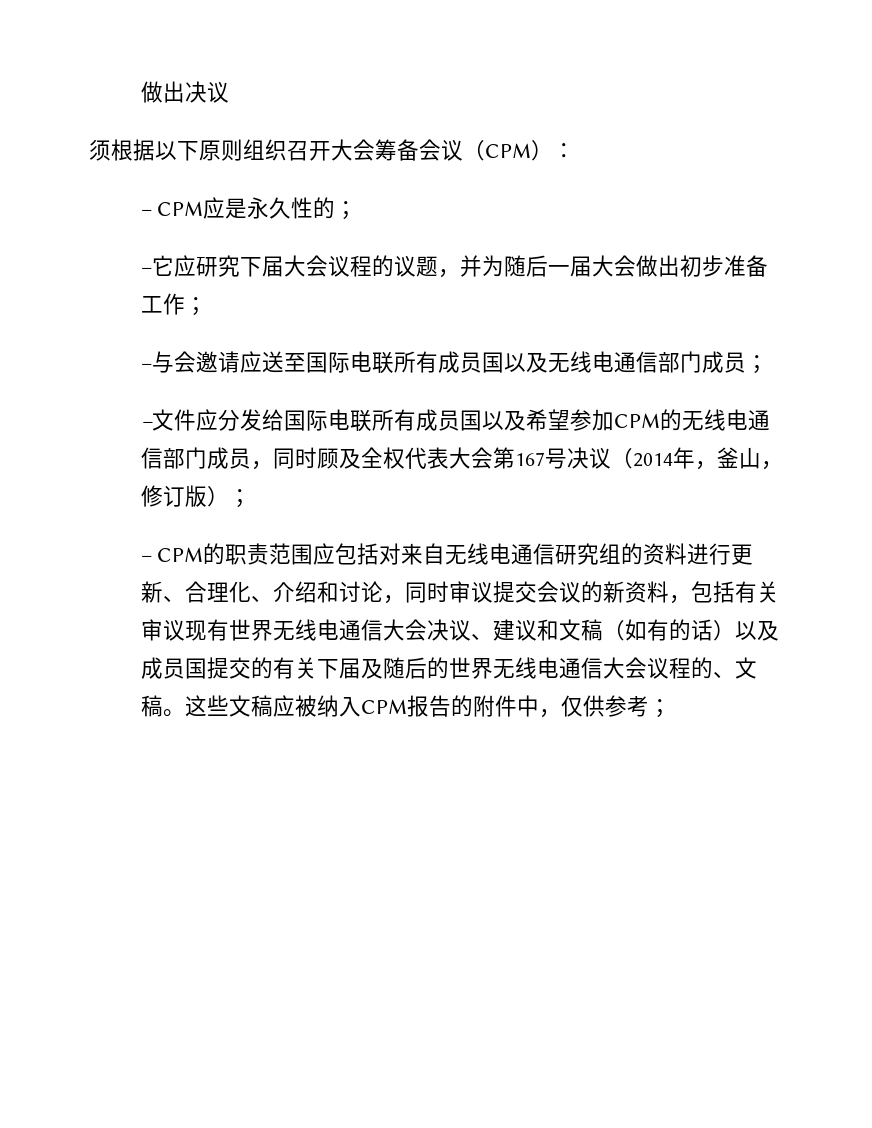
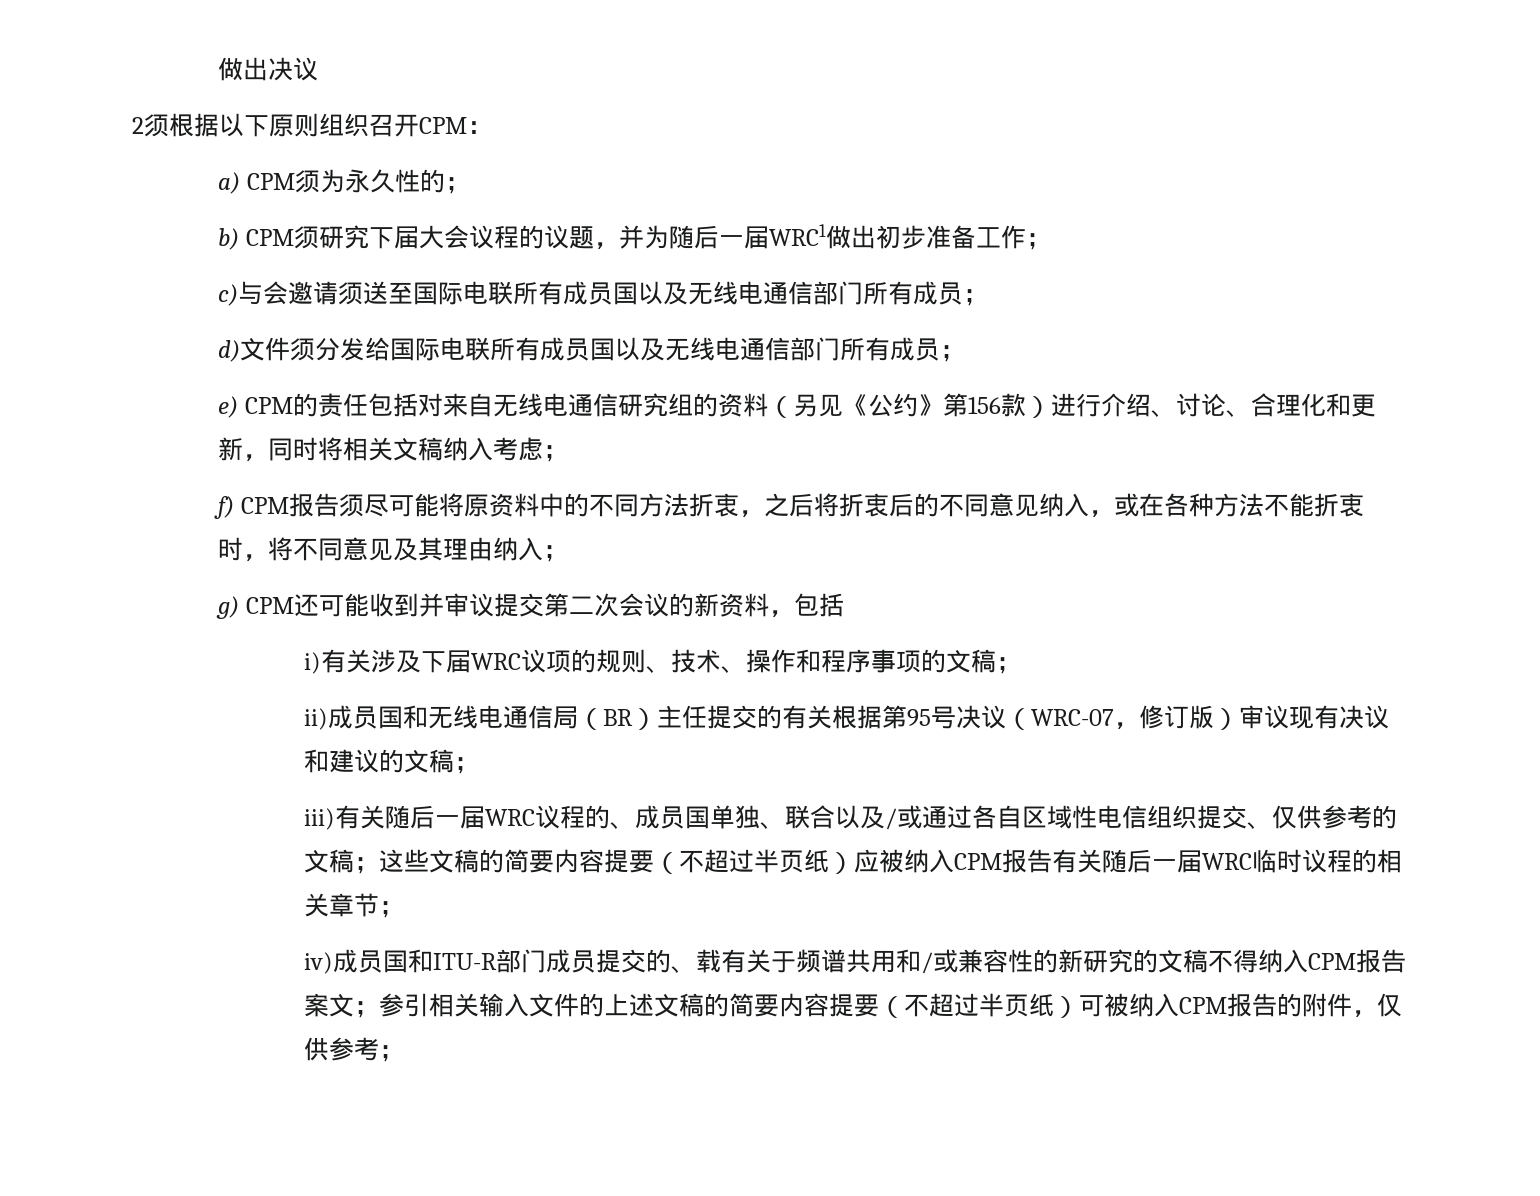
- 须根据以下原则组织召开大会筹备会议（CPM）：
- – CPM应是永久性的；
+ 2须根据以下原则组织召开CPM：
+ a) CPM须为永久性的；
- –它应研究下届大会议程的议题，并为随后一届大会做出初步准备工作；
+ b) CPM须研究下届大会议程的议题，并为随后一届WRC1做出初步准备工作；
- –与会邀请应送至国际电联所有成员国以及无线电通信部门成员；
- –文件应分发给国际电联所有成员国以及希望参加CPM的无线电通信部门成员，同时顾及全权代表大会第167号决议（2014年，釜山，修订版）；
- – CPM的职责范围应包括对来自无线电通信研究组的资料进行更新、合理化、介绍和讨论，同时审议提交会议的新资料，包括有关审议现有世界无线电通信大会决议、建议和文稿（如有的话）以及成员国提交的有关下届及随后的世界无线电通信大会议程的、文稿。这些文稿应被纳入CPM报告的附件中，仅供参考；
+ c)与会邀请须送至国际电联所有成员国以及无线电通信部门所有成员；
+ d)文件须分发给国际电联所有成员国以及无线电通信部门所有成员；
+ e) CPM的责任包括对来自无线电通信研究组的资料（另见《公约》第156款）进行介绍、讨论、合理化和更新，同时将相关文稿纳入考虑；
+ f) CPM报告须尽可能将原资料中的不同方法折衷，之后将折衷后的不同意见纳入，或在各种方法不能折衷时，将不同意见及其理由纳入；
+ g) CPM还可能收到并审议提交第二次会议的新资料，包括
+ i)有关涉及下届WRC议项的规则、技术、操作和程序事项的文稿；
+ ii)成员国和无线电通信局（BR）主任提交的有关根据第95号决议（WRC-07，修订版）审议现有决议和建议的文稿；
+ iii)有关随后一届WRC议程的、成员国单独、联合以及/或通过各自区域性电信组织提交、仅供参考的文稿；这些文稿的简要内容提要（不超过半页纸）应被纳入CPM报告有关随后一届WRC临时议程的相关章节；
+ iv)成员国和ITU-R部门成员提交的、载有关于频谱共用和/或兼容性的新研究的文稿不得纳入CPM报告案文；参引相关输入文件的上述文稿的简要内容提要（不超过半页纸）可被纳入CPM报告的附件，仅供参考；

